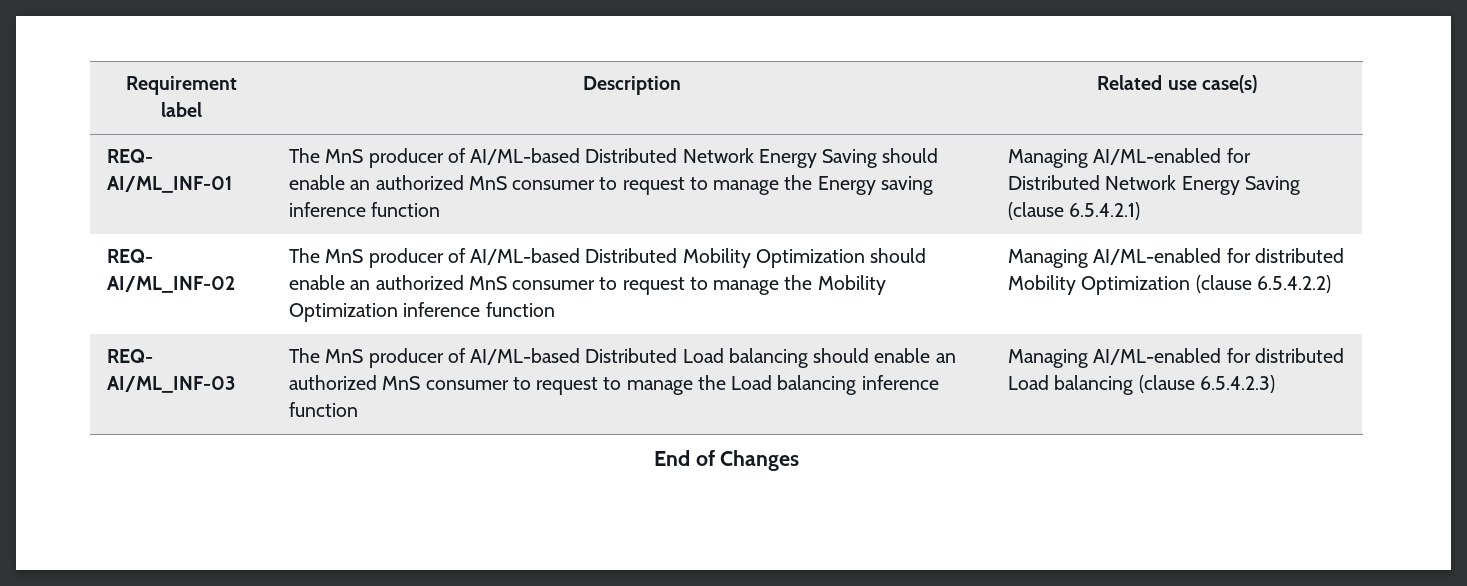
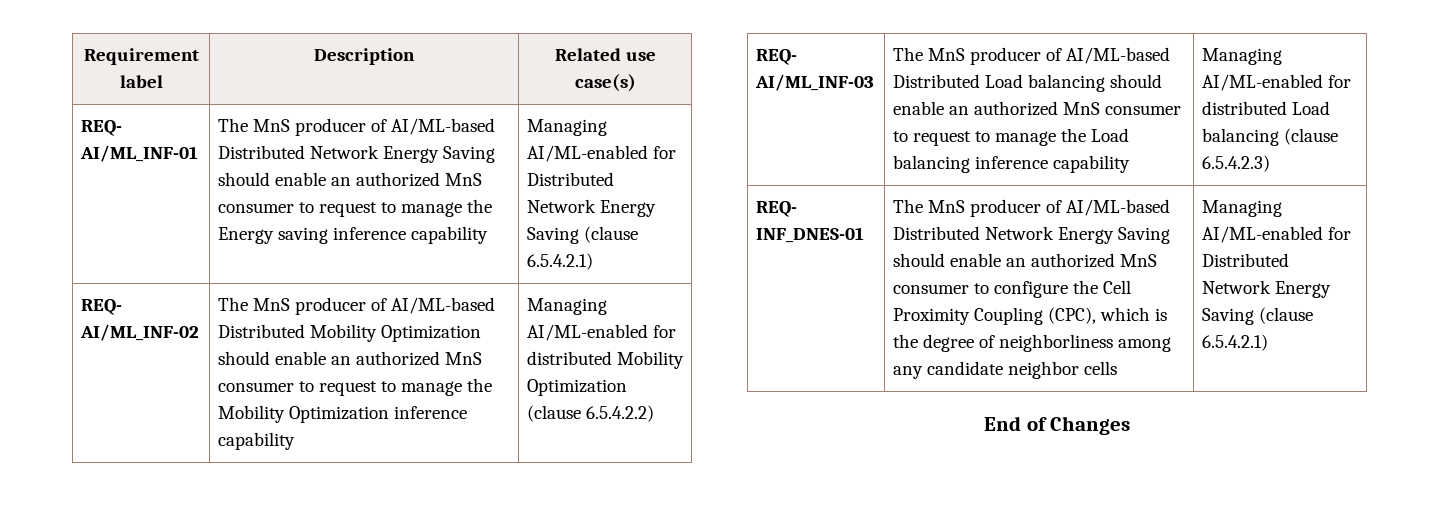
- REQ- AI/ML_INF-01 | The MnS producer of AI/ML-based Distributed Network Energy Saving should enable an authorized MnS consumer to request to manage the Energy saving inference function | Managing AI/ML-enabled for Distributed Network Energy Saving (clause 6.5.4.2.1)
+ REQ- AI/ML_INF-01 | The MnS producer of AI/ML-based Distributed Network Energy Saving should enable an authorized MnS consumer to request to manage the Energy saving inference capability | Managing AI/ML-enabled for Distributed Network Energy Saving (clause 6.5.4.2.1)
- REQ- AI/ML_INF-02 | The MnS producer of AI/ML-based Distributed Mobility Optimization should enable an authorized MnS consumer to request to manage the Mobility Optimization inference function | Managing AI/ML-enabled for distributed Mobility Optimization (clause 6.5.4.2.2)
+ REQ- AI/ML_INF-02 | The MnS producer of AI/ML-based Distributed Mobility Optimization should enable an authorized MnS consumer to request to manage the Mobility Optimization inference capability | Managing AI/ML-enabled for distributed Mobility Optimization (clause 6.5.4.2.2)
- REQ- AI/ML_INF-03 | The MnS producer of AI/ML-based Distributed Load balancing should enable an authorized MnS consumer to request to manage the Load balancing inference function | Managing AI/ML-enabled for distributed Load balancing (clause 6.5.4.2.3)
+ REQ- AI/ML_INF-03 | The MnS producer of AI/ML-based Distributed Load balancing should enable an authorized MnS consumer to request to manage the Load balancing inference capability | Managing AI/ML-enabled for distributed Load balancing (clause 6.5.4.2.3)
+ REQ- INF_DNES-01 | The MnS producer of AI/ML-based Distributed Network Energy Saving should enable an authorized MnS consumer to configure the Cell Proximity Coupling (CPC), which is the degree of neighborliness among any candidate neighbor cells | Managing AI/ML-enabled for Distributed Network Energy Saving (clause 6.5.4.2.1)

